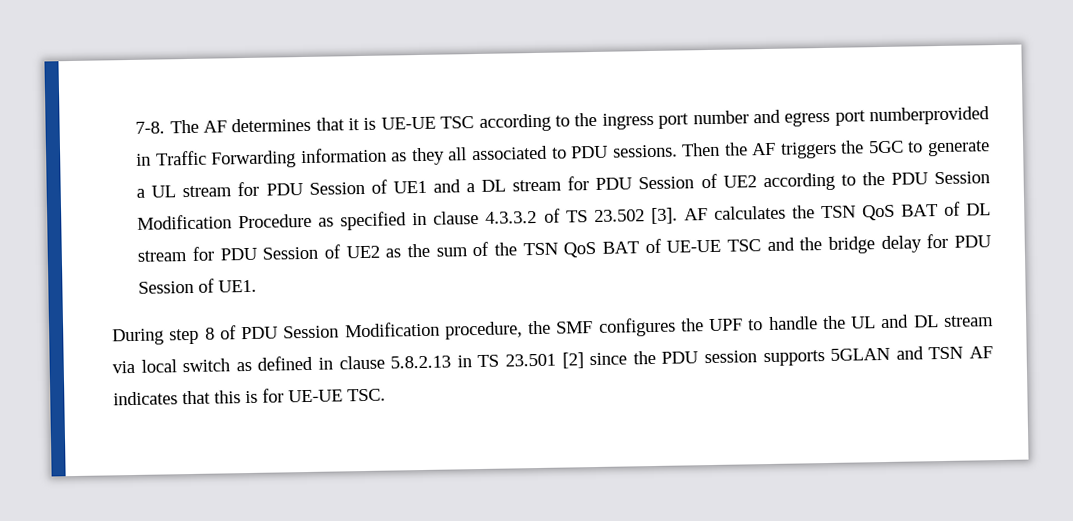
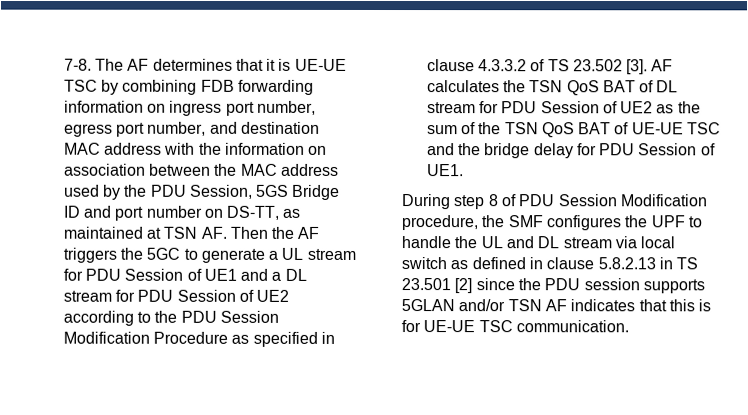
- The AF determines that it is UE-UE TSC according to the ingress port number and egress port numberprovided in Traffic Forwarding information as they all associated to PDU sessions. Then the AF triggers the 5GC to generate a UL stream for PDU Session of UE1 and a DL stream for PDU Session of UE2 according to the PDU Session Modification Procedure as specified in clause 4.3.3.2 of TS 23.502 [3].
+ The AF determines that it is UE-UE TSC by combining FDB forwarding information on ingress port number, egress port number, and destination MAC address with the information on association between the MAC address used by the PDU Session, 5GS Bridge ID and port number on DS-TT, as maintained at TSN AF. Then the AF triggers the 5GC to generate a UL stream for PDU Session of UE1 and a DL stream for PDU Session of UE2 according to the PDU Session Modification Procedure as specified in clause 4.3.3.2 of TS 23.502 [3].
- During step 8 of PDU Session Modification procedure, the SMF configures the UPF to handle the UL and DL stream via local switch as defined in clause 5.8.2.13 in TS 23.501 [2] since the PDU session supports 5GLAN and TSN AF indicates that this is for UE-UE TSC.
+ During step 8 of PDU Session Modification procedure, the SMF configures the UPF to handle the UL and DL stream via local switch as defined in clause 5.8.2.13 in TS 23.501 [2] since the PDU session supports 5GLAN and/or TSN AF indicates that this is for UE-UE TSC communication.

